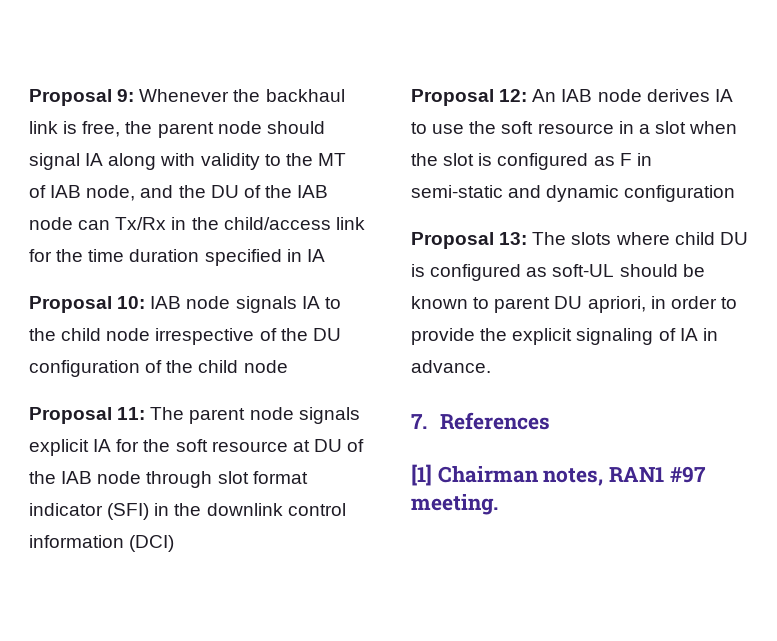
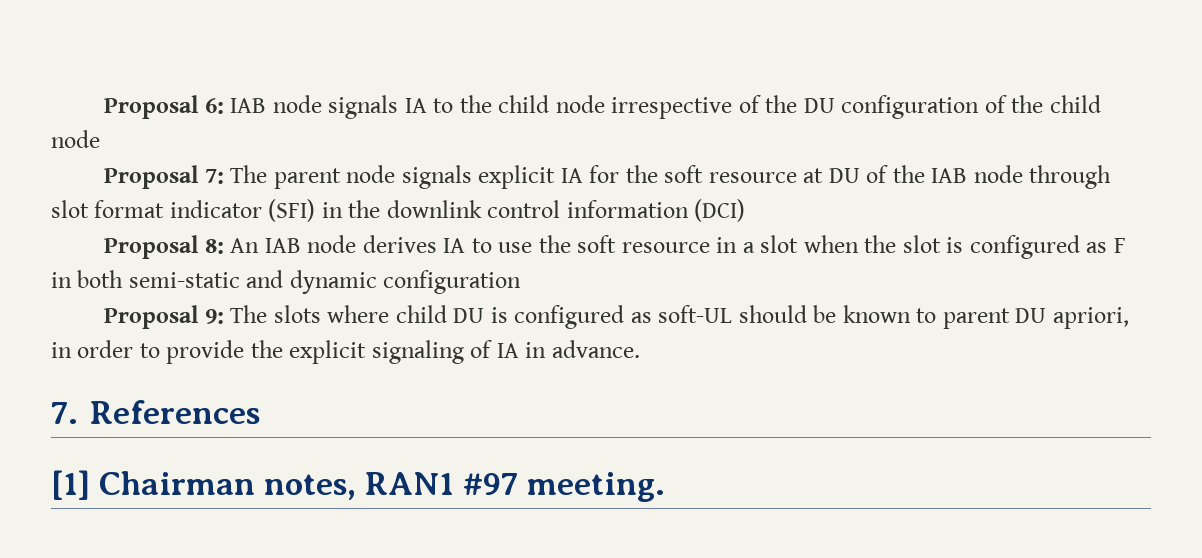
- Proposal 9: Whenever the backhaul link is free, the parent node should signal IA along with validity to the MT of IAB node, and the DU of the IAB node can Tx/Rx in the child/access link for the time duration specified in IA
- Proposal 10: IAB node signals IA to the child node irrespective of the DU configuration of the child node
+ Proposal 6: IAB node signals IA to the child node irrespective of the DU configuration of the child node
- Proposal 11: The parent node signals explicit IA for the soft resource at DU of the IAB node through slot format indicator (SFI) in the downlink control information (DCI)
+ Proposal 7: The parent node signals explicit IA for the soft resource at DU of the IAB node through slot format indicator (SFI) in the downlink control information (DCI)
- Proposal 12: An IAB node derives IA to use the soft resource in a slot when the slot is configured as F in semi-static and dynamic configuration
+ Proposal 8: An IAB node derives IA to use the soft resource in a slot when the slot is configured as F in both semi-static and dynamic configuration
- Proposal 13: The slots where child DU is configured as soft-UL should be known to parent DU apriori, in order to provide the explicit signaling of IA in advance.
+ Proposal 9: The slots where child DU is configured as soft-UL should be known to parent DU apriori, in order to provide the explicit signaling of IA in advance.

